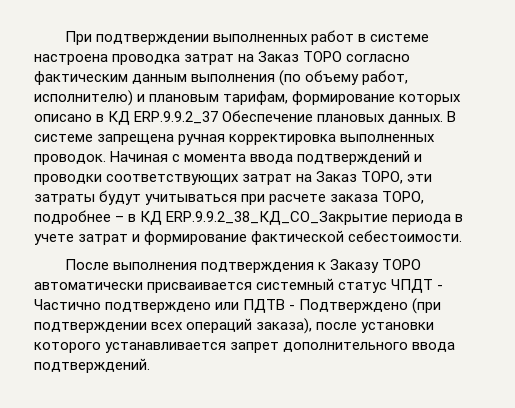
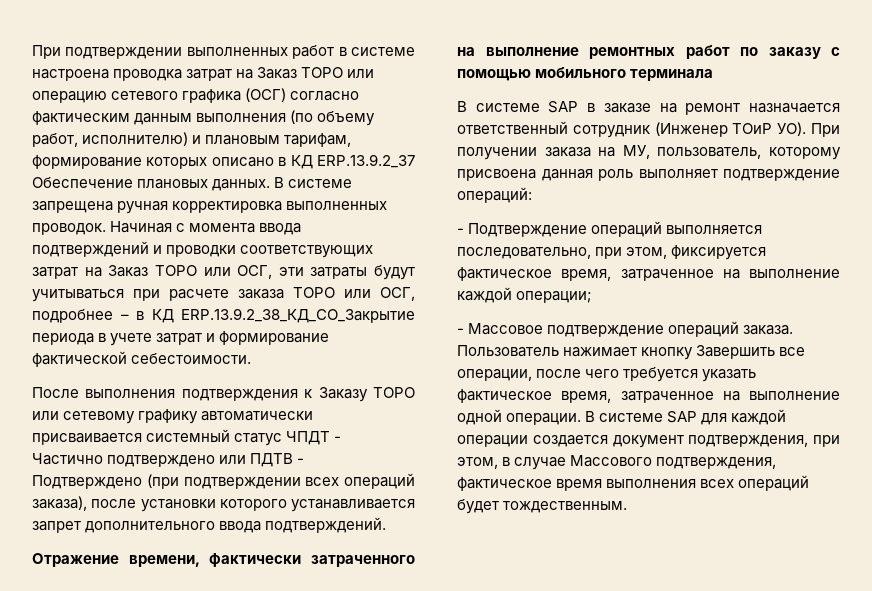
- При подтверждении выполненных работ в системе настроена проводка затрат на Заказ ТОРО согласно фактическим данным выполнения (по объему работ, исполнителю) и плановым тарифам, формирование которых описано в КД ERP.9.9.2_37 Обеспечение плановых данных.
+ При подтверждении выполненных работ в системе настроена проводка затрат на Заказ ТОРО или операцию сетевого графика (ОСГ) согласно фактическим данным выполнения (по объему работ, исполнителю) и плановым тарифам, формирование которых описано в КД ERP.13.9.2_37 Обеспечение плановых данных.
- Начиная с момента ввода подтверждений и проводки соответствующих затрат на Заказ ТОРО, эти затраты будут учитываться при расчете заказа ТОРО, подробнее – в КД ERP.9.9.2_38_КД_СО_Закрытие периода в учете затрат и формирование фактической себестоимости.
+ Начиная с момента ввода подтверждений и проводки соответствующих затрат на Заказ ТОРО или ОСГ, эти затраты будут учитываться при расчете заказа ТОРО или ОСГ, подробнее – в КД ERP.13.9.2_38_КД_СО_Закрытие периода в учете затрат и формирование фактической себестоимости.
- После выполнения подтверждения к Заказу ТОРО автоматически присваивается системный статус ЧПДТ - Частично подтверждено или ПДТВ - Подтверждено (при подтверждении всех операций заказа), после установки которого устанавливается запрет дополнительного ввода подтверждений.
+ После выполнения подтверждения к Заказу ТОРО или сетевому графику автоматически присваивается системный статус ЧПДТ - Частично подтверждено или ПДТВ - Подтверждено (при подтверждении всех операций заказа), после установки которого устанавливается запрет дополнительного ввода подтверждений.
+ Отражение времени, фактически затраченного на выполнение ремонтных работ по заказу с помощью мобильного терминала
+ В системе SAP в заказе на ремонт назначается ответственный сотрудник (Инженер ТОиР УО). При получении заказа на МУ, пользователь, которому присвоена данная роль выполняет подтверждение операций:
+ - Подтверждение операций выполняется последовательно, при этом, фиксируется фактическое время, затраченное на выполнение каждой операции;
+ - Массовое подтверждение операций заказа. Пользователь нажимает кнопку Завершить все операции, после чего требуется указать фактическое время, затраченное на выполнение одной операции. В системе SAP для каждой операции создается документ подтверждения, при этом, в случае Массового подтверждения, фактическое время выполнения всех операций будет тождественным.

